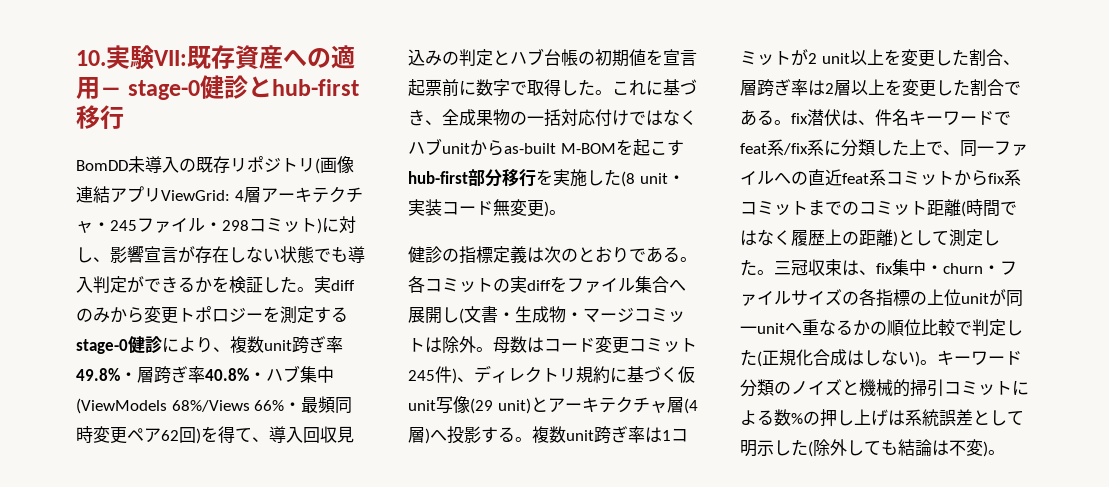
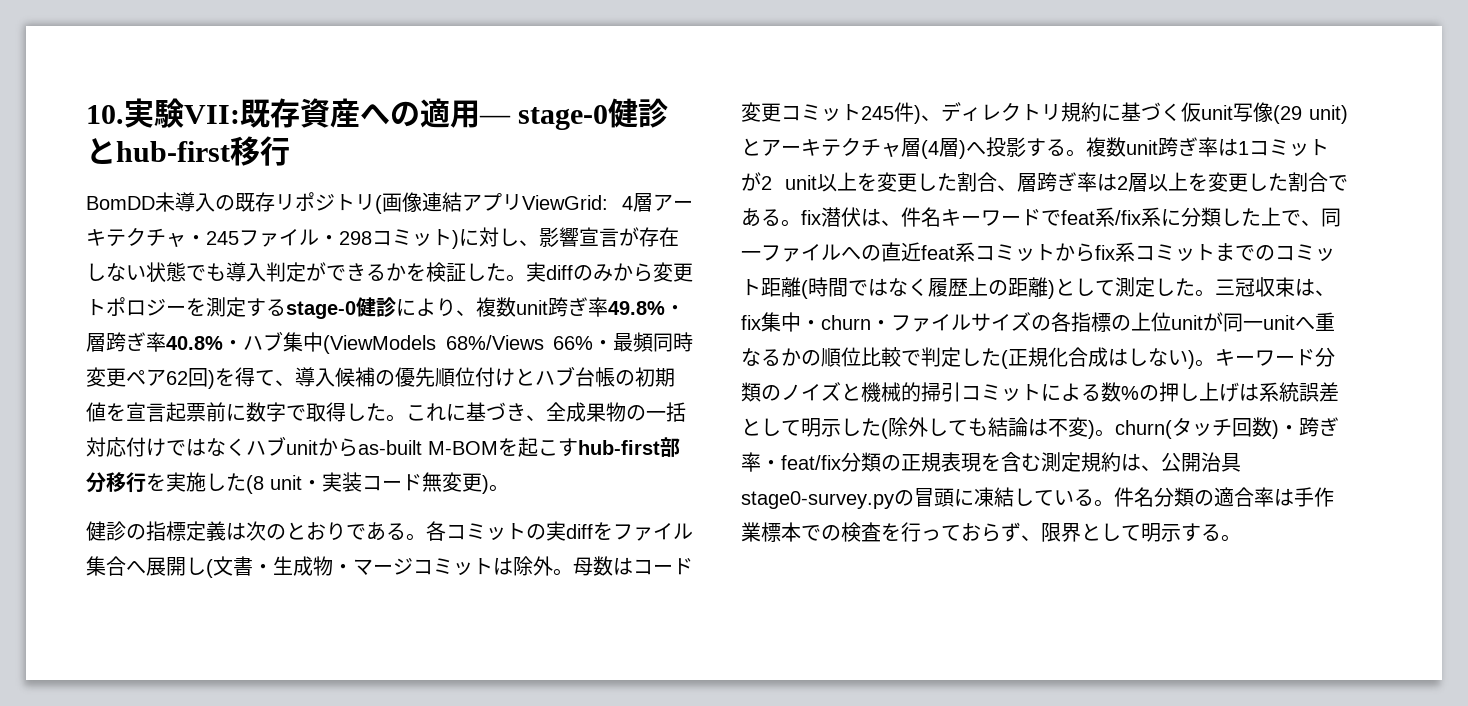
- 実diffのみから変更トポロジーを測定するstage-0健診により、複数unit跨ぎ率49.8%・層跨ぎ率40.8%・ハブ集中(ViewModels 68%/Views 66%・最頻同時変更ペア62回)を得て、導入回収見込みの判定とハブ台帳の初期値を宣言起票前に数字で取得した。
+ 実diffのみから変更トポロジーを測定するstage-0健診により、複数unit跨ぎ率49.8%・層跨ぎ率40.8%・ハブ集中(ViewModels 68%/Views 66%・最頻同時変更ペア62回)を得て、導入候補の優先順位付けとハブ台帳の初期値を宣言起票前に数字で取得した。
- キーワード分類のノイズと機械的掃引コミットによる数%の押し上げは系統誤差として明示した(除外しても結論は不変)。
+ キーワード分類のノイズと機械的掃引コミットによる数%の押し上げは系統誤差として明示した(除外しても結論は不変)。churn(タッチ回数)・跨ぎ率・feat/fix分類の正規表現を含む測定規約は、公開治具stage0-survey.pyの冒頭に凍結している。件名分類の適合率は手作業標本での検査を行っておらず、限界として明示する。

